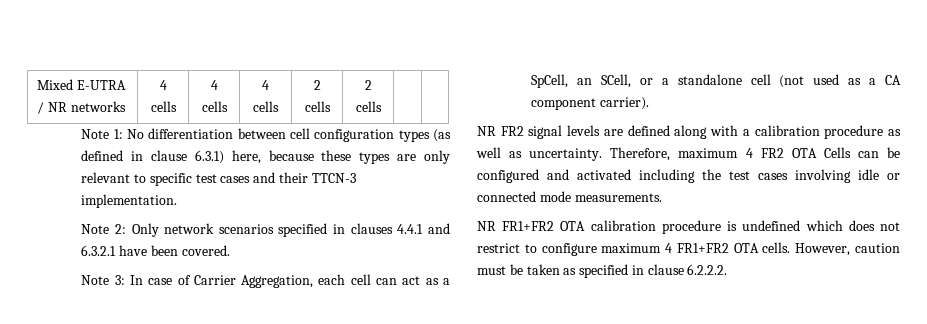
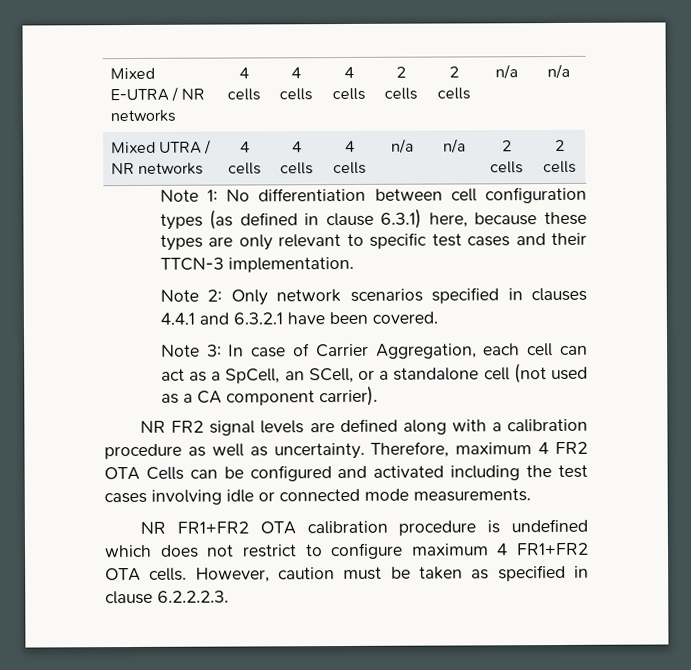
- Mixed E-UTRA / NR networks | 4 cells | 4 cells | 4 cells | 2 cells | 2 cells | |
+ Mixed E-UTRA / NR networks | 4 cells | 4 cells | 4 cells | 2 cells | 2 cells | n/a | n/a
+ Mixed UTRA / NR networks | 4 cells | 4 cells | 4 cells | n/a | n/a | 2 cells | 2 cells
- However, caution must be taken as specified in clause 6.2.2.2.
+ However, caution must be taken as specified in clause 6.2.2.2.3.

